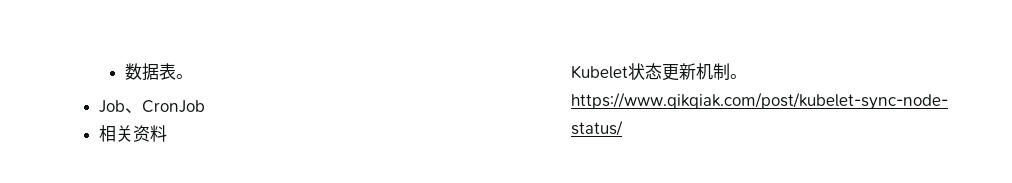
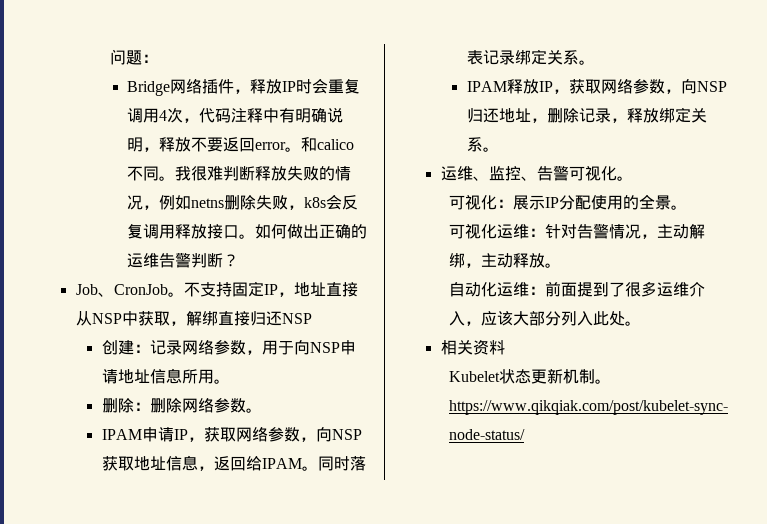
- 数据表。
- Job、CronJob
+ 问题：
+ Bridge网络插件，释放IP时会重复调用4次，代码注释中有明确说明，释放不要返回error。和calico不同。我很难判断释放失败的情况，例如netns删除失败，k8s会反复调用释放接口。如何做出正确的运维告警判断？
+ Job、CronJob。不支持固定IP，地址直接从NSP中获取，解绑直接归还NSP
+ 创建：记录网络参数，用于向NSP申请地址信息所用。
+ 删除：删除网络参数。
+ IPAM申请IP，获取网络参数，向NSP获取地址信息，返回给IPAM。同时落表记录绑定关系。
+ IPAM释放IP，获取网络参数，向NSP归还地址，删除记录，释放绑定关系。
+ 运维、监控、告警可视化。
+ 可视化：展示IP分配使用的全景。
+ 可视化运维：针对告警情况，主动解绑，主动释放。
+ 自动化运维：前面提到了很多运维介入，应该大部分列入此处。

